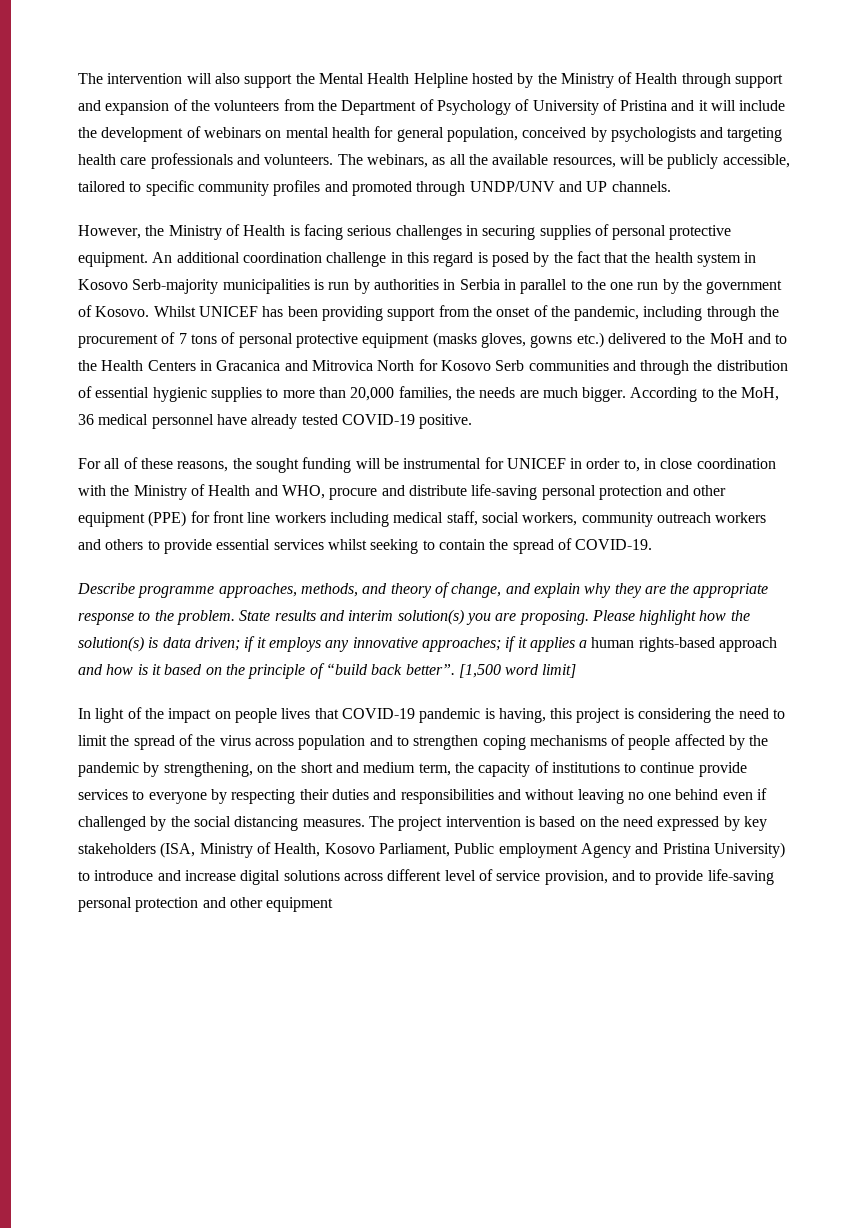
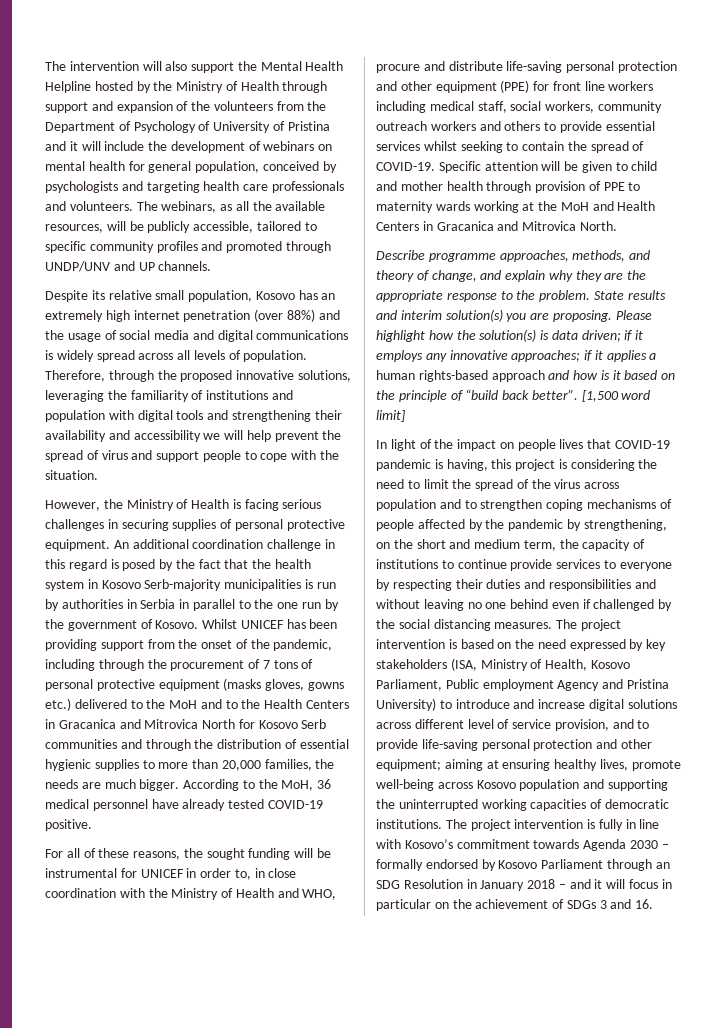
+ Despite its relative small population, Kosovo has an extremely high internet penetration (over 88%) and the usage of social media and digital communications is widely spread across all levels of population. Therefore, through the proposed innovative solutions, leveraging the familiarity of institutions and population with digital tools and strengthening their availability and accessibility we will help prevent the spread of virus and support people to cope with the situation.
+ Specific attention will be given to child and mother health through provision of PPE to maternity wards working at the MoH and Health Centers in Gracanica and Mitrovica North.
- The project intervention is based on the need expressed by key stakeholders (ISA, Ministry of Health, Kosovo Parliament, Public employment Agency and Pristina University) to introduce and increase digital solutions across different level of service provision, and to provide life-saving personal protection and other equipment
+ The project intervention is based on the need expressed by key stakeholders (ISA, Ministry of Health, Kosovo Parliament, Public employment Agency and Pristina University) to introduce and increase digital solutions across different level of service provision, and to provide life-saving personal protection and other equipment; aiming at ensuring healthy lives, promote well-being across Kosovo population and supporting the uninterrupted working capacities of democratic institutions. The project intervention is fully in line with Kosovo’s commitment towards Agenda 2030 – formally endorsed by Kosovo Parliament through an SDG Resolution in January 2018 – and it will focus in particular on the achievement of SDGs 3 and 16.

